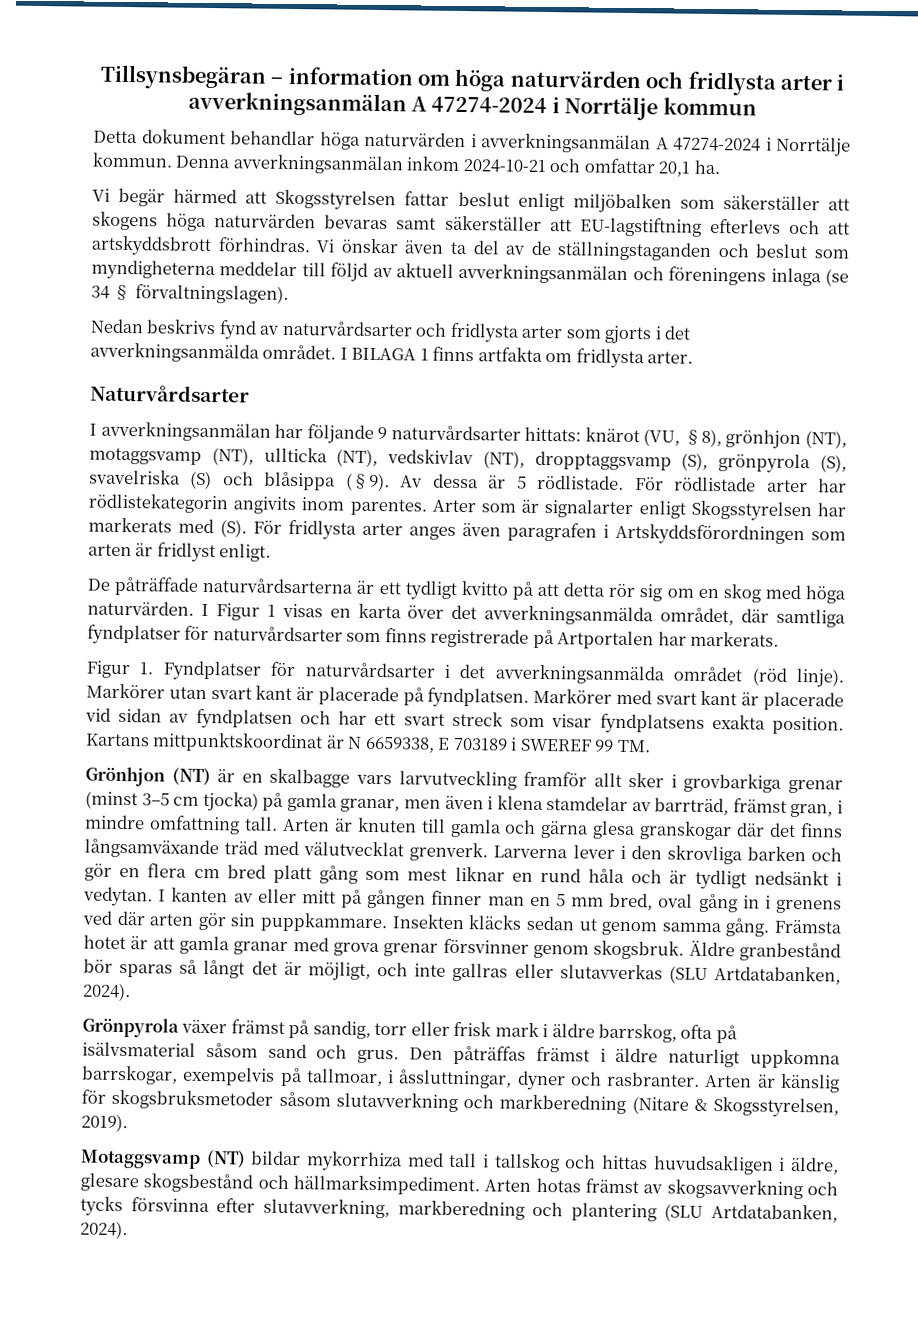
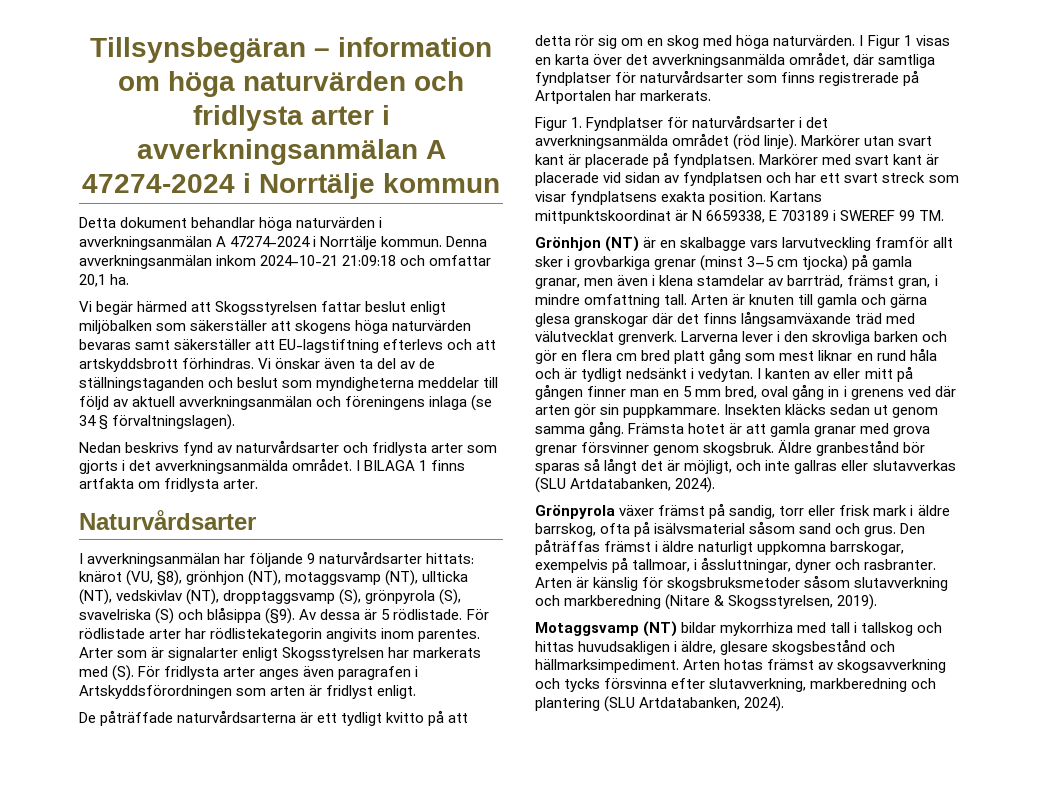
- Denna avverkningsanmälan inkom 2024-10-21 och omfattar 20,1 ha.
+ Denna avverkningsanmälan inkom 2024-10-21 21:09:18 och omfattar 20,1 ha.

